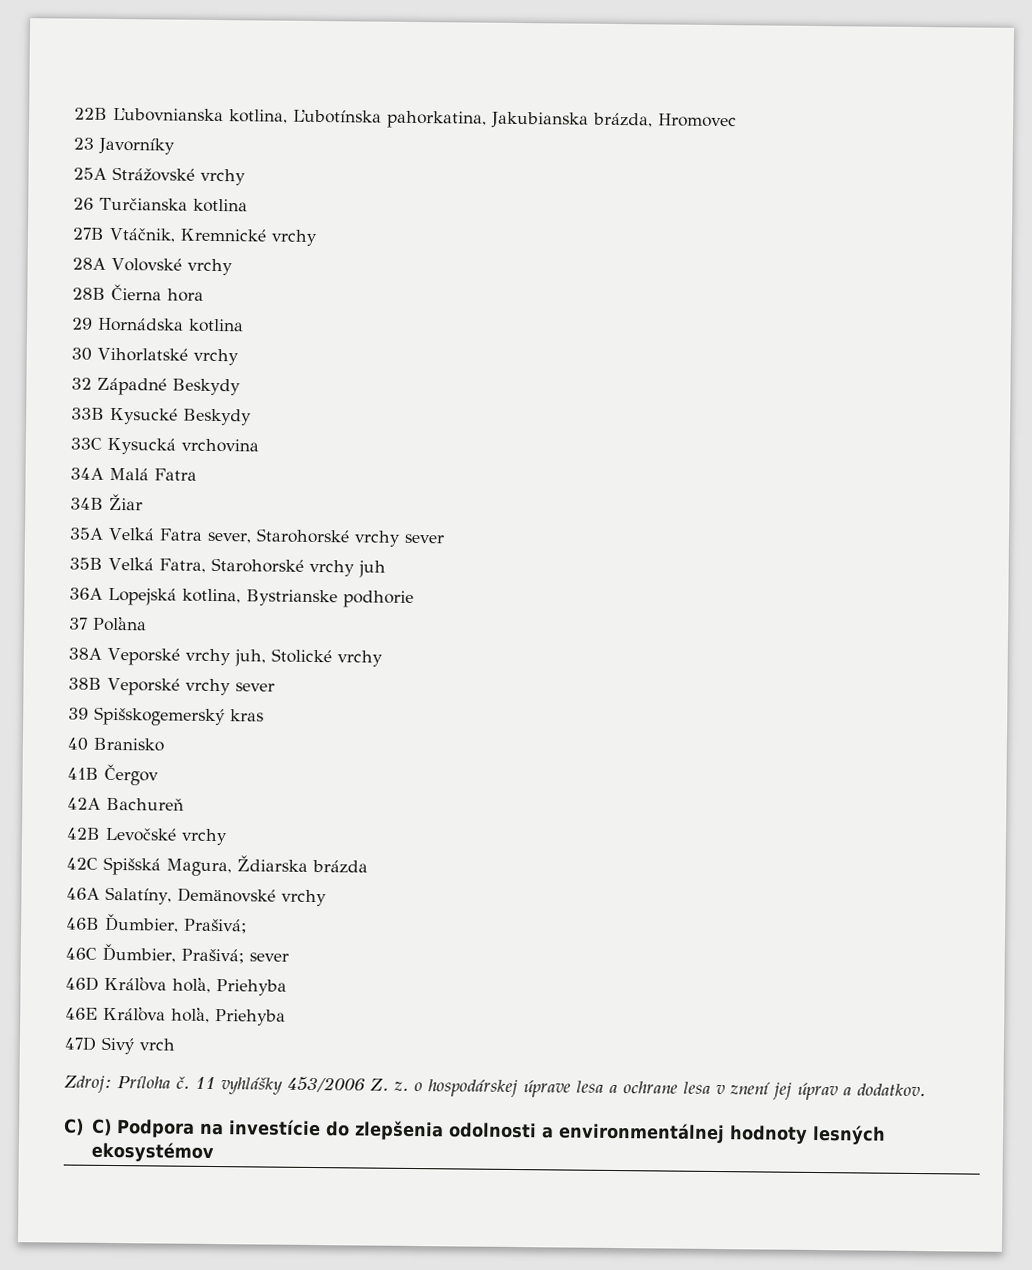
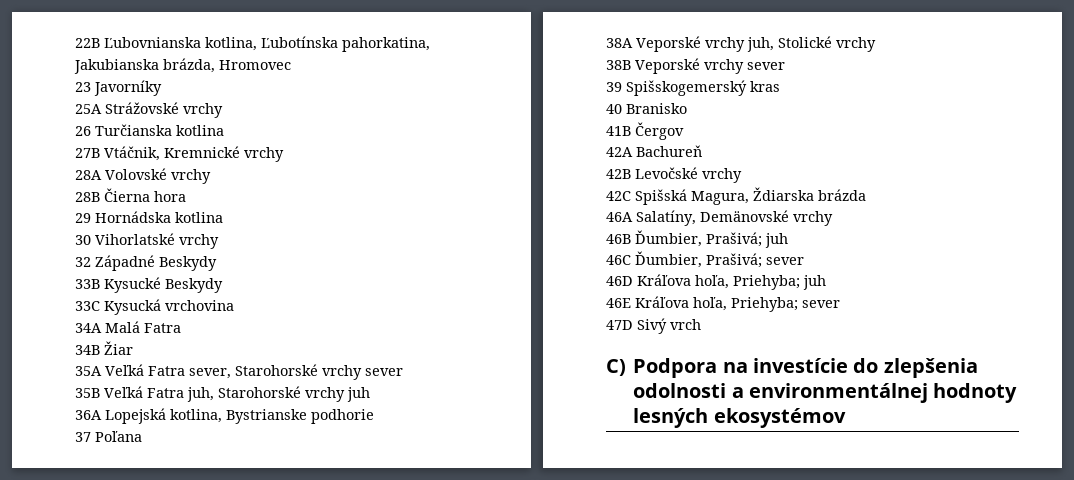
- 35B Veľká Fatra, Starohorské vrchy juh
+ 35B Veľká Fatra juh, Starohorské vrchy juh
- 46B Ďumbier, Prašivá;
+ 46B Ďumbier, Prašivá; juh
- 46D Kráľova hoľa, Priehyba
+ 46D Kráľova hoľa, Priehyba; juh
- 46E Kráľova hoľa, Priehyba
+ 46E Kráľova hoľa, Priehyba; sever
- Zdroj: Príloha č. 11 vyhlášky 453/2006 Z. z. o hospodárskej úprave lesa a ochrane lesa v znení jej úprav a dodatkov.
- C) C) Podpora na investície do zlepšenia odolnosti a environmentálnej hodnoty lesných ekosystémov
+ C) Podpora na investície do zlepšenia odolnosti a environmentálnej hodnoty lesných ekosystémov

